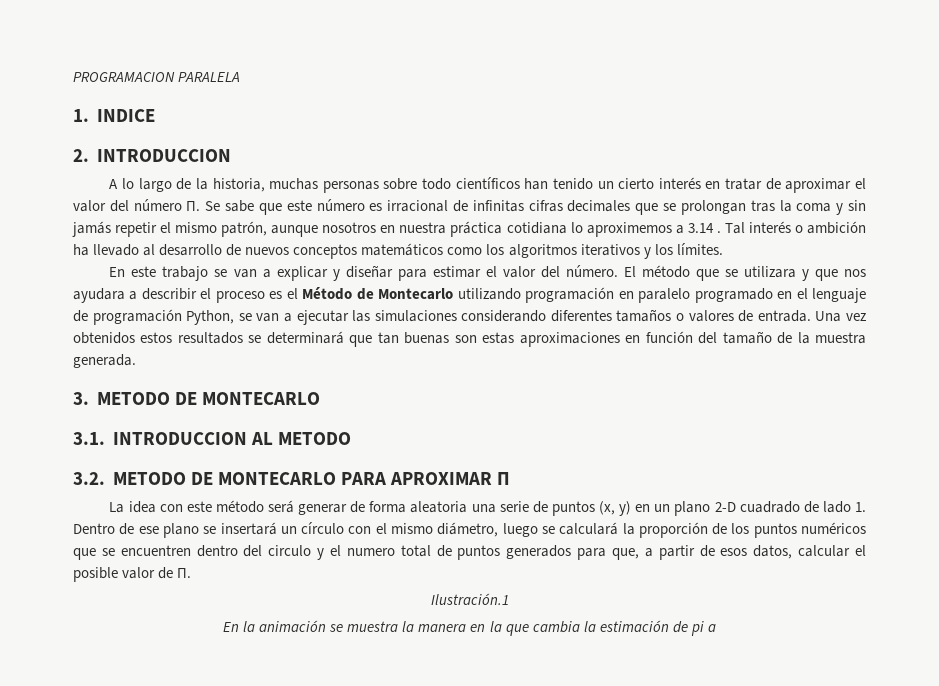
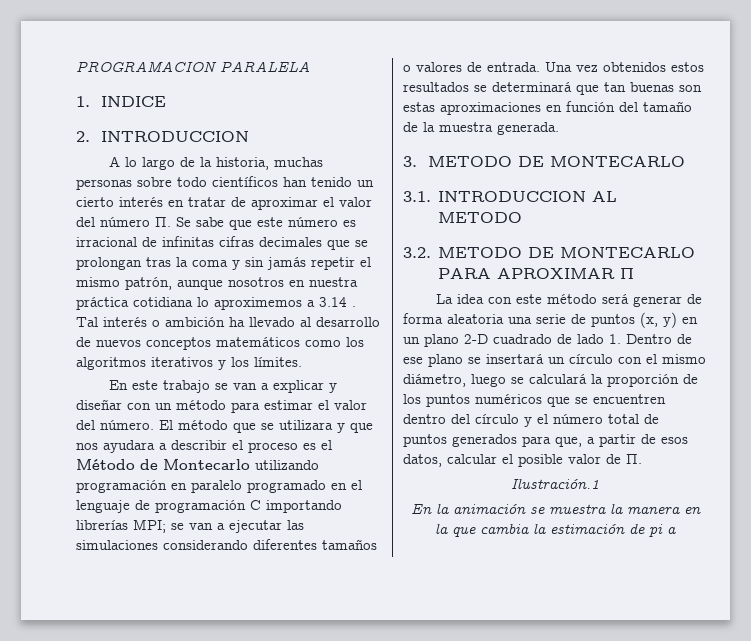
- En este trabajo se van a explicar y diseñar para estimar el valor del número.
+ En este trabajo se van a explicar y diseñar con un método para estimar el valor del número.
- El método que se utilizara y que nos ayudara a describir el proceso es el Método de Montecarlo utilizando programación en paralelo programado en el lenguaje de programación Python, se van a ejecutar las simulaciones considerando diferentes tamaños o valores de entrada.
+ El método que se utilizara y que nos ayudara a describir el proceso es el Método de Montecarlo utilizando programación en paralelo programado en el lenguaje de programación C importando librerías MPI; se van a ejecutar las simulaciones considerando diferentes tamaños o valores de entrada.
- La idea con este método será generar de forma aleatoria una serie de puntos (x, y) en un plano 2-D cuadrado de lado 1. Dentro de ese plano se insertará un círculo con el mismo diámetro, luego se calculará la proporción de los puntos numéricos que se encuentren dentro del circulo y el numero total de puntos generados para que, a partir de esos datos, calcular el posible valor de П.
+ La idea con este método será generar de forma aleatoria una serie de puntos (x, y) en un plano 2-D cuadrado de lado 1. Dentro de ese plano se insertará un círculo con el mismo diámetro, luego se calculará la proporción de los puntos numéricos que se encuentren dentro del círculo y el número total de puntos generados para que, a partir de esos datos, calcular el posible valor de П.

